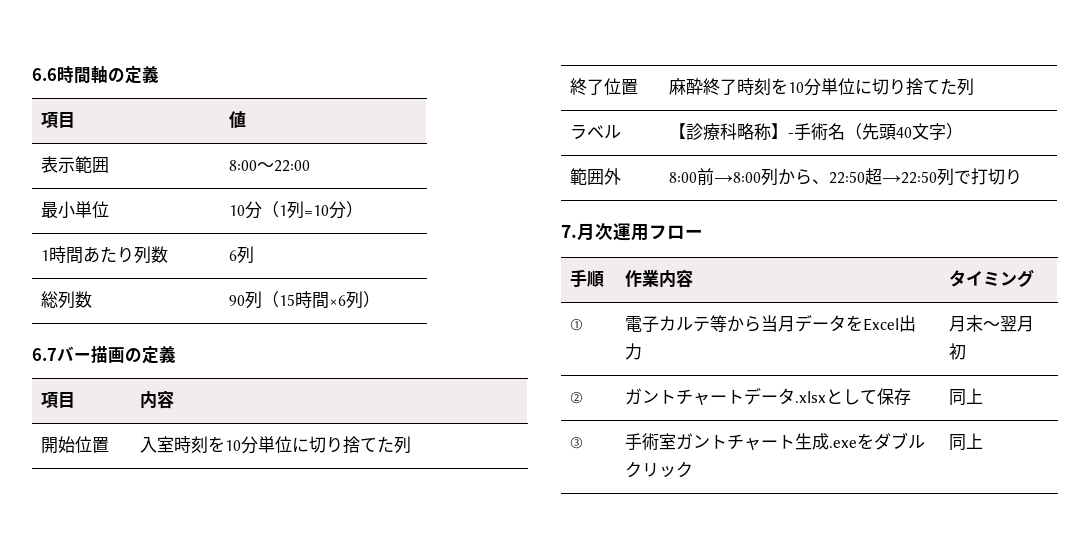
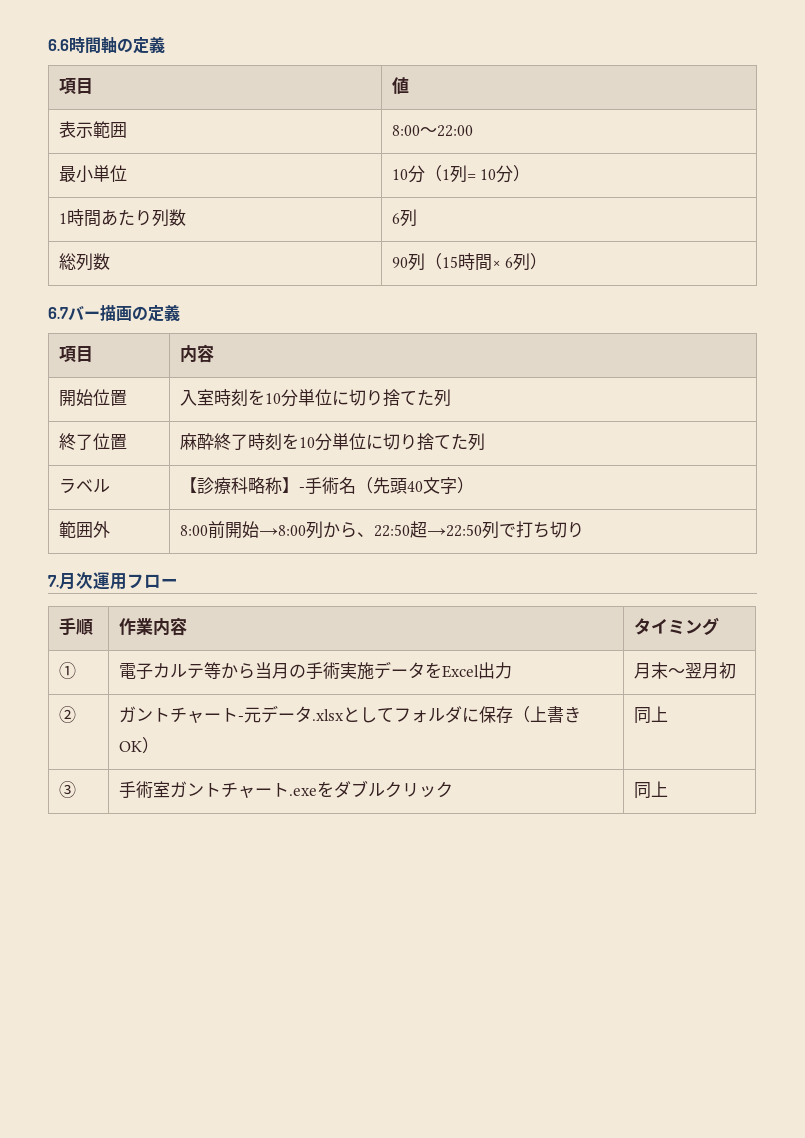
- 最小単位 | 10分（1列=10分）
+ 最小単位 | 10分（1列= 10分）
- 総列数 | 90列（15時間×6列）
+ 総列数 | 90列（15時間× 6列）
- 範囲外 | 8:00前→8:00列から、22:50超→22:50列で打切り
+ 範囲外 | 8:00前開始→8:00列から、22:50超→22:50列で打ち切り
- ① | 電子カルテ等から当月データをExcel出力 | 月末〜翌月初
+ ① | 電子カルテ等から当月の手術実施データをExcel出力 | 月末〜翌月初
- ② | ガントチャートデータ.xlsxとして保存 | 同上
+ ② | ガントチャート-元データ.xlsxとしてフォルダに保存（上書きOK） | 同上
- ③ | 手術室ガントチャート生成.exeをダブルクリック | 同上
+ ③ | 手術室ガントチャート.exeをダブルクリック | 同上

